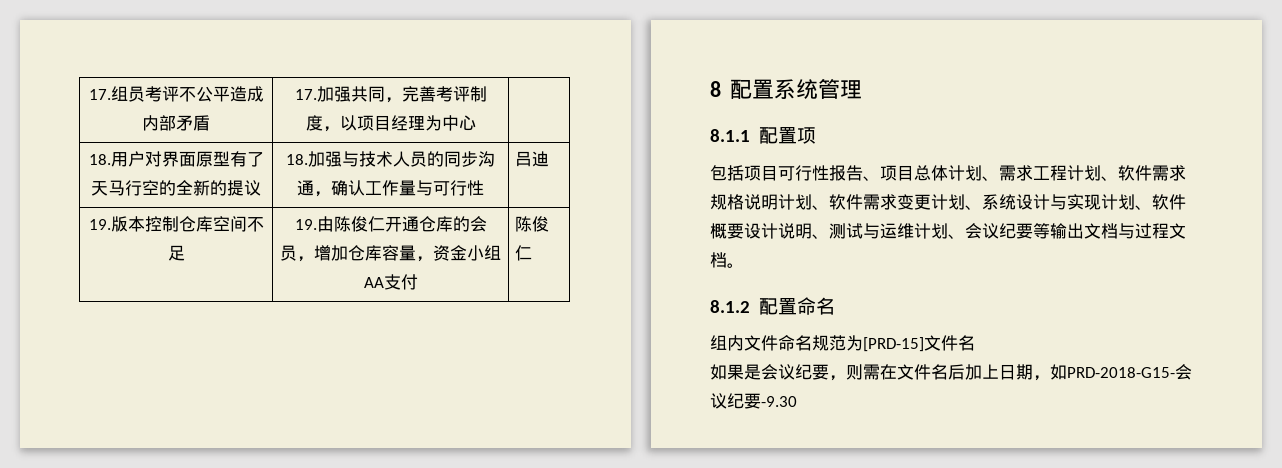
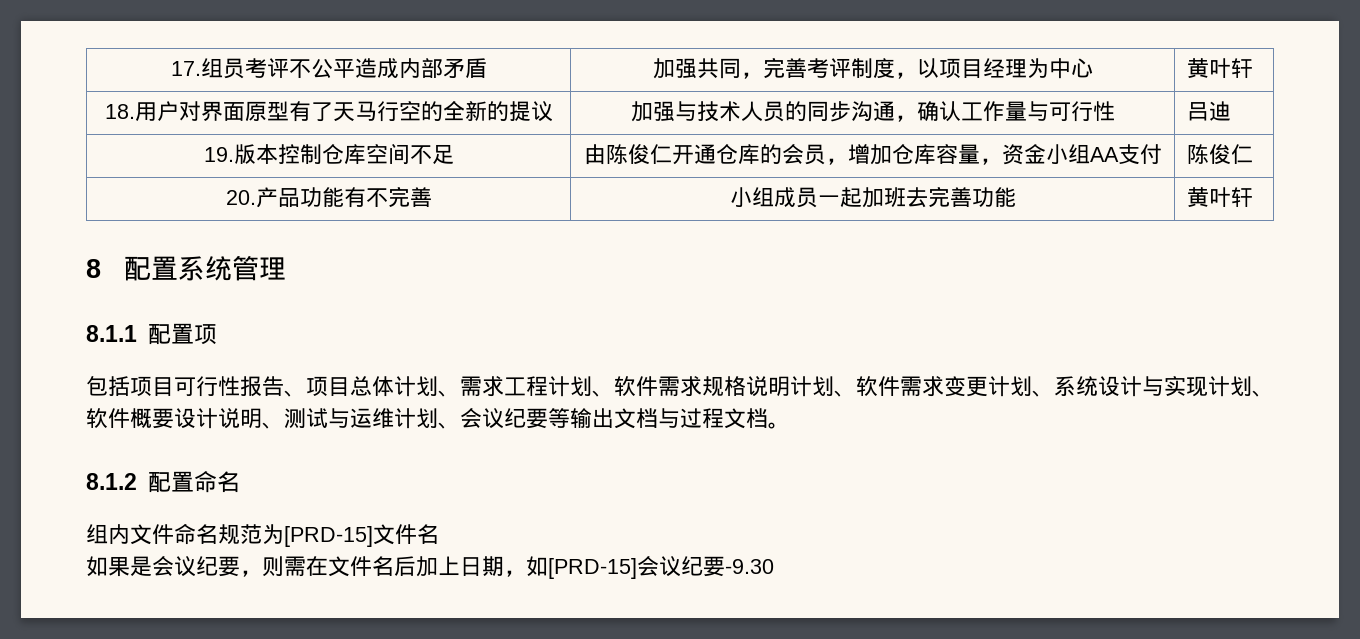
- 17.组员考评不公平造成内部矛盾 | 17.加强共同，完善考评制度，以项目经理为中心 |
+ 17.组员考评不公平造成内部矛盾 | 加强共同，完善考评制度，以项目经理为中心 | 黄叶轩
- 18.用户对界面原型有了天马行空的全新的提议 | 18.加强与技术人员的同步沟通，确认工作量与可行性 | 吕迪
+ 18.用户对界面原型有了天马行空的全新的提议 | 加强与技术人员的同步沟通，确认工作量与可行性 | 吕迪
- 19.版本控制仓库空间不足 | 19.由陈俊仁开通仓库的会员，增加仓库容量，资金小组AA支付 | 陈俊仁
+ 19.版本控制仓库空间不足 | 由陈俊仁开通仓库的会员，增加仓库容量，资金小组AA支付 | 陈俊仁
+ 20.产品功能有不完善 | 小组成员一起加班去完善功能 | 黄叶轩
- 如果是会议纪要，则需在文件名后加上日期，如PRD-2018-G15-会议纪要-9.30
+ 如果是会议纪要，则需在文件名后加上日期，如[PRD-15]会议纪要-9.30

